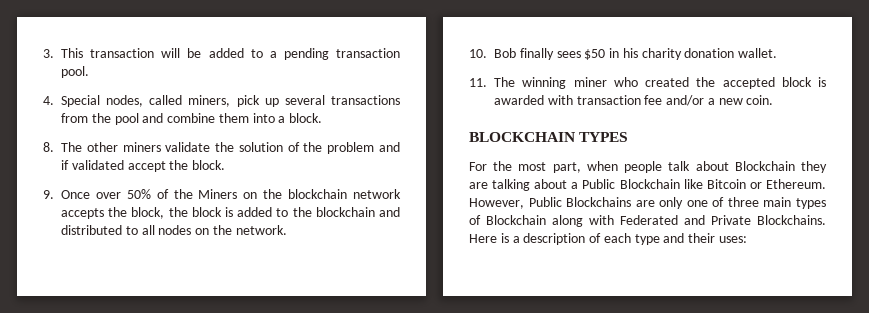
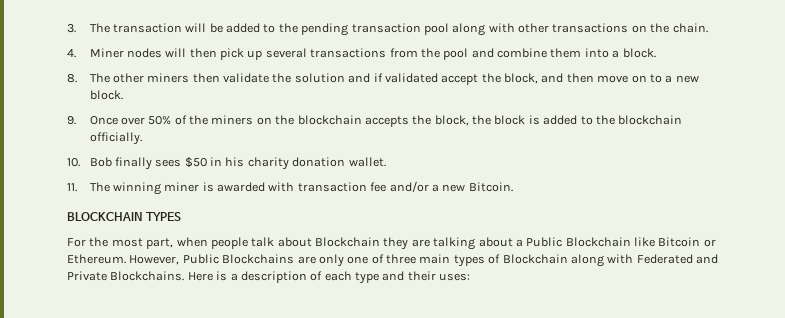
- 3. This transaction will be added to a pending transaction pool.
- 4. Special nodes, called miners, pick up several transactions from the pool and combine them into a block.
+ 3. The transaction will be added to the pending transaction pool along with other transactions on the chain.
+ 4. Miner nodes will then pick up several transactions from the pool and combine them into a block.
- 8. The other miners validate the solution of the problem and if validated accept the block.
+ 8. The other miners then validate the solution and if validated accept the block, and then move on to a new block.
- 9. Once over 50% of the Miners on the blockchain network accepts the block, the block is added to the blockchain and distributed to all nodes on the network.
+ 9. Once over 50% of the miners on the blockchain accepts the block, the block is added to the blockchain officially.
- 11. The winning miner who created the accepted block is awarded with transaction fee and/or a new coin.
+ 11. The winning miner is awarded with transaction fee and/or a new Bitcoin.

